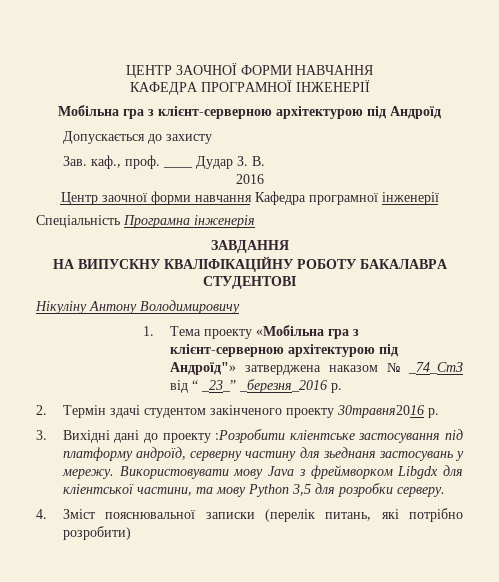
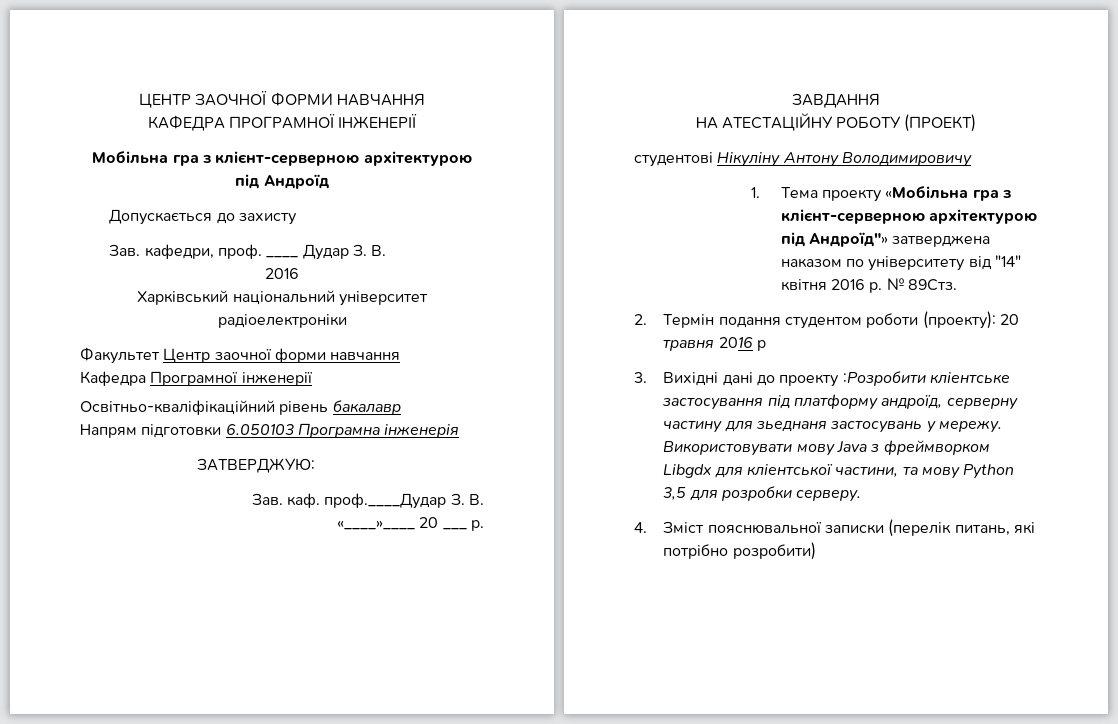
- Зав. каф., проф.
+ Зав. кафедри, проф.
- Центр заочної форми навчання Кафедра програмної інженерії
+ Харківський національний університет радіоелектроніки
+ Факультет Центр заочної форми навчання
+ Кафедра Програмної інженерії
- Спеціальність Програмна інженерія
+ Освітньо-кваліфікаційний рівень бакалавр
+ Напрям підготовки 6.050103 Програмна інженерія
+ ЗАТВЕРДЖУЮ:
+ Зав. каф. проф.____Дудар З. В.
+ «____»____ 20 ___ р.
  ЗАВДАННЯ
- НА ВИПУСКНУ КВАЛІФІКАЦІЙНУ РОБОТУ БАКАЛАВРА СТУДЕНТОВІ
- Нікуліну Антону Володимировичу
+ НА АТЕСТАЦІЙНУ РОБОТУ (ПРОЕКТ)
+ студентові Нікуліну Антону Володимировичу
- 1. Тема проекту «Мобільна гра з клієнт-серверною архітектурою під Андроїд"» затверджена наказом № _74_СтЗ від “ _23_” _березня_2016 р.
- 2. Термін здачі студентом закінченого проекту 30травня2016 р.
+ 1. Тема проекту «Мобільна гра з клієнт-серверною архітектурою під Андроїд"» затверджена наказом по університету від "14" квітня 2016 р. № 89Стз.
+ 2. Термін подання студентом роботи (проекту): 20 травня 2016 р

